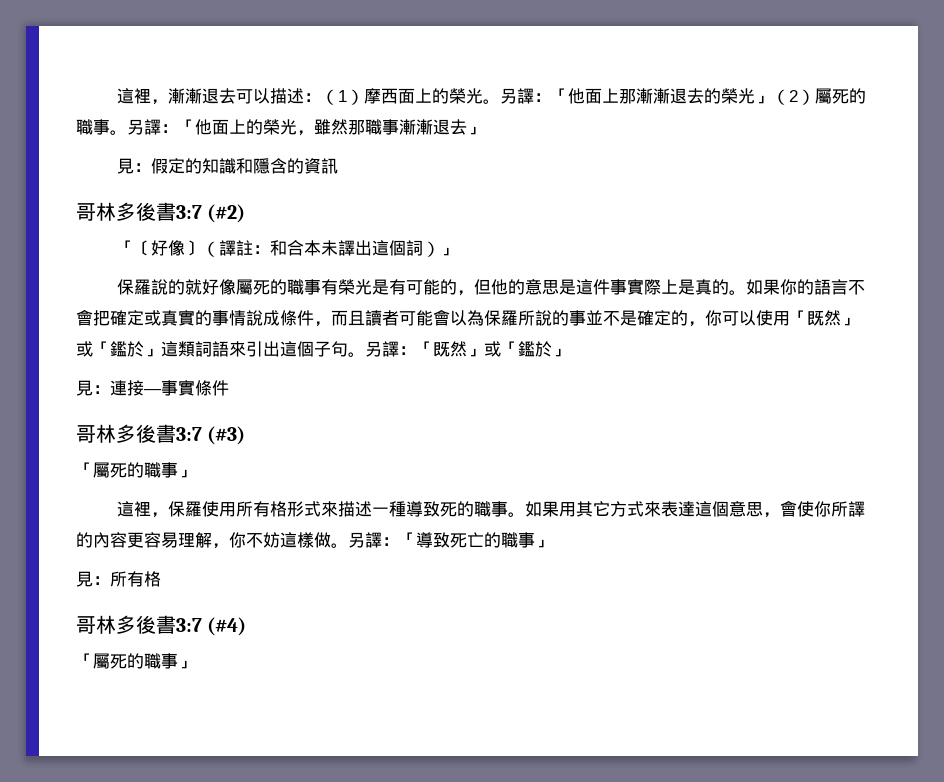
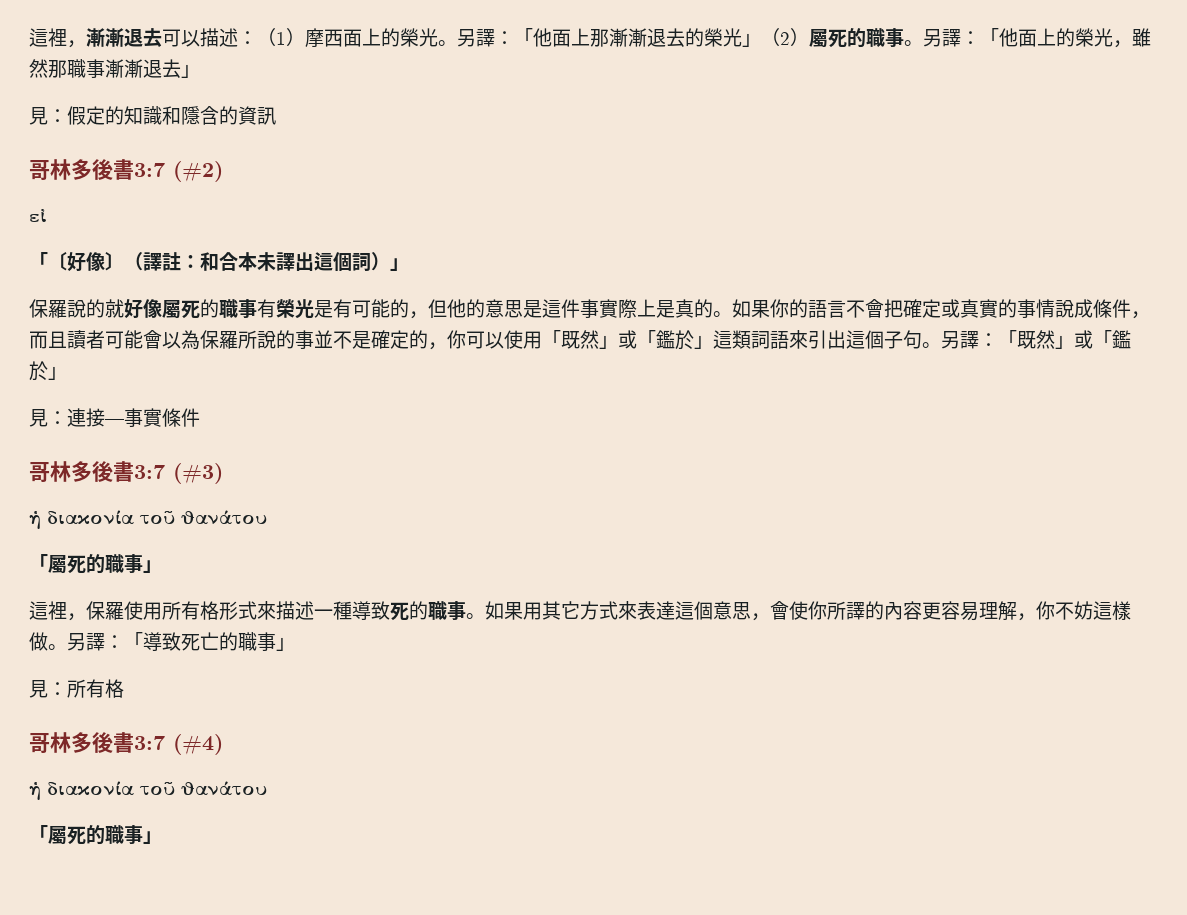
+ εἰ
  哥林多後書3:7 (#3)
+ ἡ διακονία τοῦ θανάτου
  哥林多後書3:7 (#4)
+ ἡ διακονία τοῦ θανάτου

